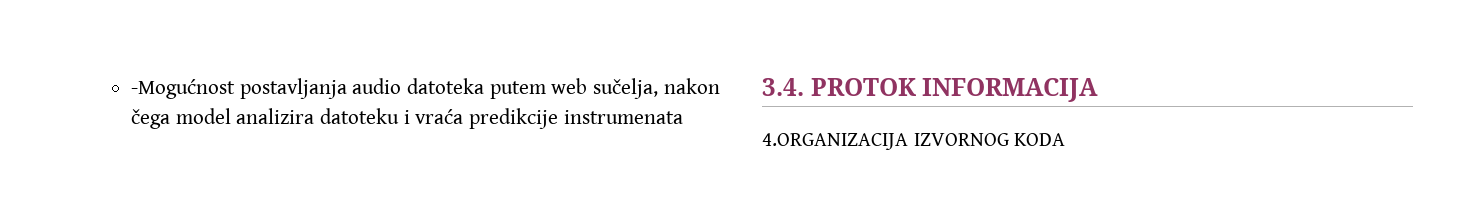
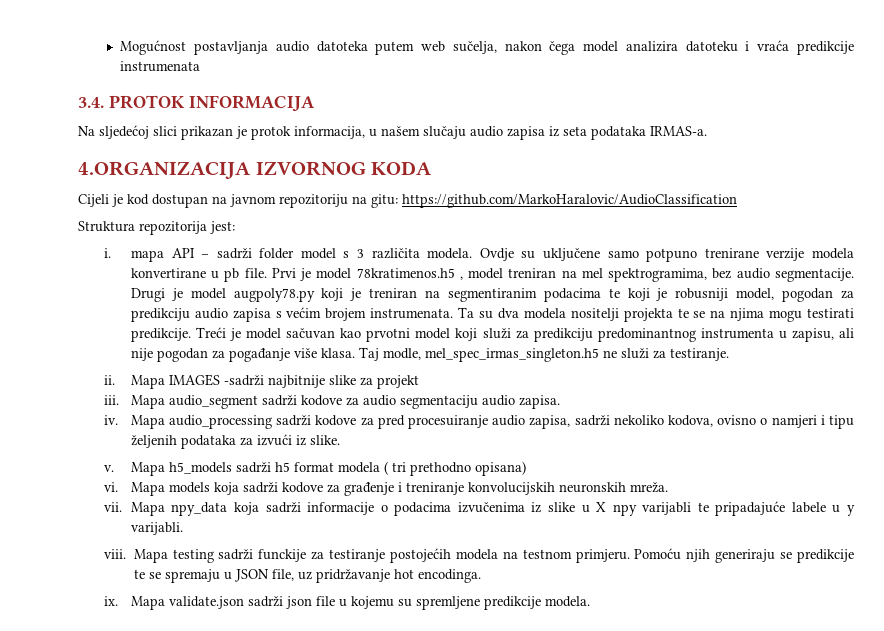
- -Mogućnost postavljanja audio datoteka putem web sučelja, nakon čega model analizira datoteku i vraća predikcije instrumenata
+ Mogućnost postavljanja audio datoteka putem web sučelja, nakon čega model analizira datoteku i vraća predikcije instrumenata
+ Na sljedećoj slici prikazan je protok informacija, u našem slučaju audio zapisa iz seta podataka IRMAS-a.
  4.ORGANIZACIJA IZVORNOG KODA
+ Cijeli je kod dostupan na javnom repozitoriju na gitu: https://github.com/MarkoHaralovic/AudioClassification
+ Struktura repozitorija jest:
+ i. mapa API – sadrži folder model s 3 različita modela. Ovdje su uključene samo potpuno trenirane verzije modela konvertirane u pb file. Prvi je model 78kratimenos.h5 , model treniran na mel spektrogramima, bez audio segmentacije. Drugi je model augpoly78.py koji je treniran na segmentiranim podacima te koji je robusniji model, pogodan za predikciju audio zapisa s većim brojem instrumenata. Ta su dva modela nositelji projekta te se na njima mogu testirati predikcije. Treći je model sačuvan kao prvotni model koji služi za predikciju predominantnog instrumenta u zapisu, ali nije pogodan za pogađanje više klasa. Taj modle, mel_spec_irmas_singleton.h5 ne služi za testiranje.
+ ii. Mapa IMAGES -sadrži najbitnije slike za projekt
+ iii. Mapa audio_segment sadrži kodove za audio segmentaciju audio zapisa.
+ iv. Mapa audio_processing sadrži kodove za pred procesuiranje audio zapisa, sadrži nekoliko kodova, ovisno o namjeri i tipu željenih podataka za izvući iz slike.
+ v. Mapa h5_models sadrži h5 format modela ( tri prethodno opisana)
+ vi. Mapa models koja sadrži kodove za građenje i treniranje konvolucijskih neuronskih mreža.
+ vii. Mapa npy_data koja sadrži informacije o podacima izvučenima iz slike u X npy varijabli te pripadajuće labele u y varijabli.
+ viii. Mapa testing sadrži funckije za testiranje postojećih modela na testnom primjeru. Pomoću njih generiraju se predikcije te se spremaju u JSON file, uz pridržavanje hot encodinga.
+ ix. Mapa validate.json sadrži json file u kojemu su spremljene predikcije modela.

